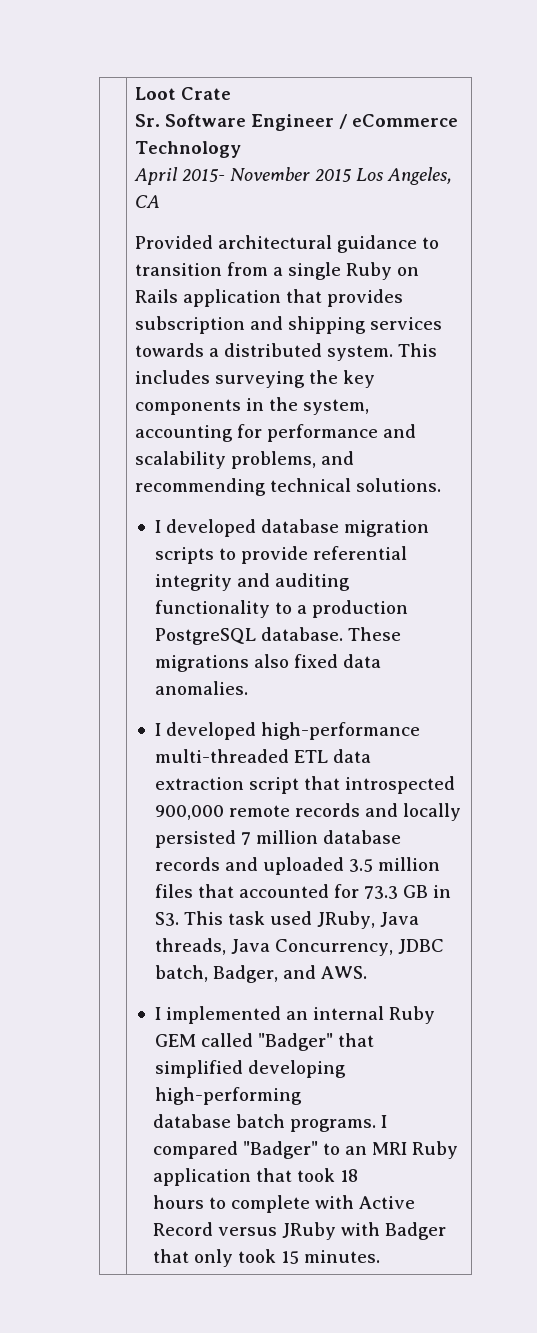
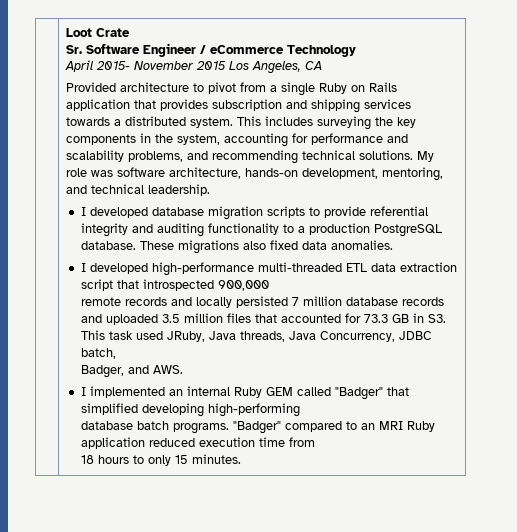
- Provided architectural guidance to transition from a single Ruby on Rails application that provides subscription and shipping services towards a distributed system.
+ Provided architecture to pivot from a single Ruby on Rails application that provides subscription and shipping services towards a distributed system.
+ My role was software architecture, hands-on development, mentoring, and technical leadership.
- I developed high-performance multi-threaded ETL data extraction script that introspected 900,000 remote records and locally persisted 7 million database records and uploaded 3.5 million files that accounted for 73.3 GB in S3. This task used JRuby, Java threads, Java Concurrency, JDBC batch, Badger, and AWS.
+ I developed high-performance multi-threaded ETL data extraction script that introspected 900,000
+ remote records and locally persisted 7 million database records and uploaded 3.5 million files that accounted for 73.3 GB in S3. This task used JRuby, Java threads, Java Concurrency, JDBC batch,
+ Badger, and AWS.
- I compared "Badger" to an MRI Ruby application that took 18
- hours to complete with Active Record versus JRuby with Badger that only took 15 minutes.
+ "Badger" compared to an MRI Ruby application reduced execution time from
+ 18 hours to only 15 minutes.

